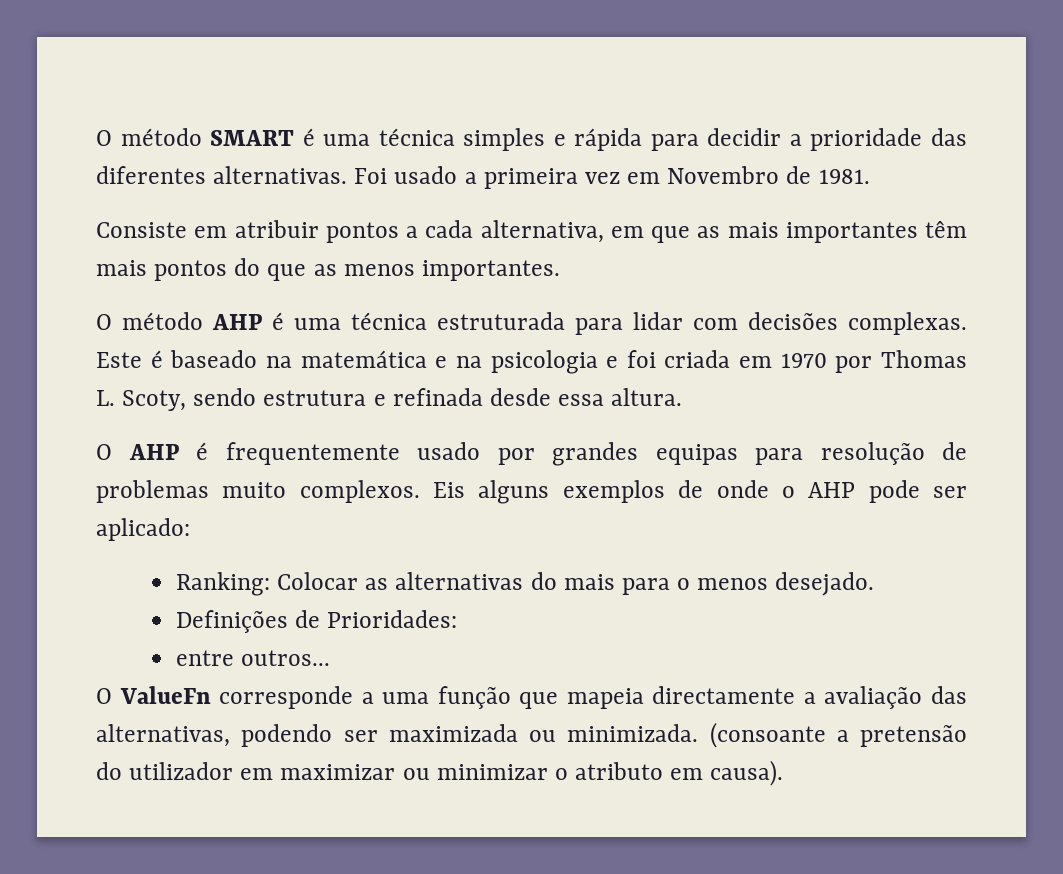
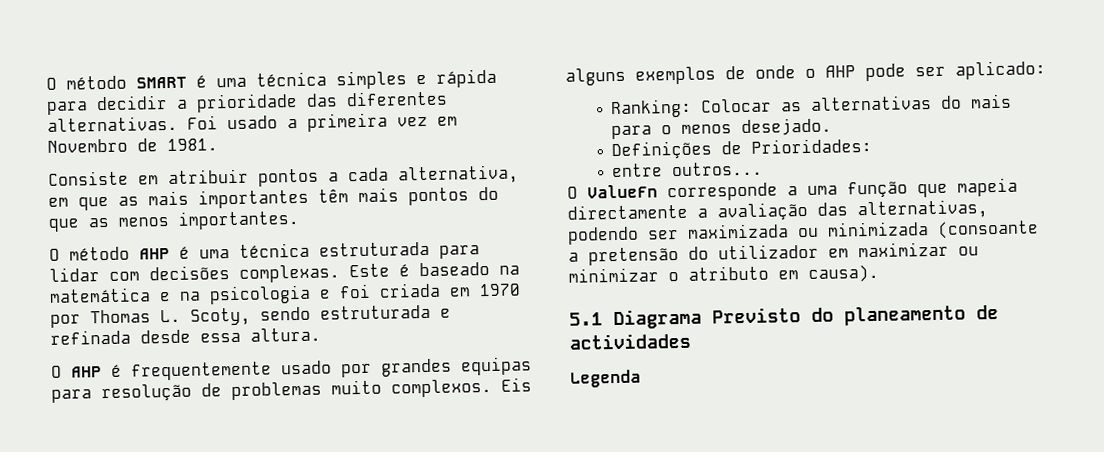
- Este é baseado na matemática e na psicologia e foi criada em 1970 por Thomas L. Scoty, sendo estrutura e refinada desde essa altura.
+ Este é baseado na matemática e na psicologia e foi criada em 1970 por Thomas L. Scoty, sendo estruturada e refinada desde essa altura.
- O ValueFn corresponde a uma função que mapeia directamente a avaliação das alternativas, podendo ser maximizada ou minimizada. (consoante a pretensão do utilizador em maximizar ou minimizar o atributo em causa).
+ O ValueFn corresponde a uma função que mapeia directamente a avaliação das alternativas, podendo ser maximizada ou minimizada (consoante a pretensão do utilizador em maximizar ou minimizar o atributo em causa).
+ 5.1 Diagrama Previsto do planeamento de actividades
+ Legenda

